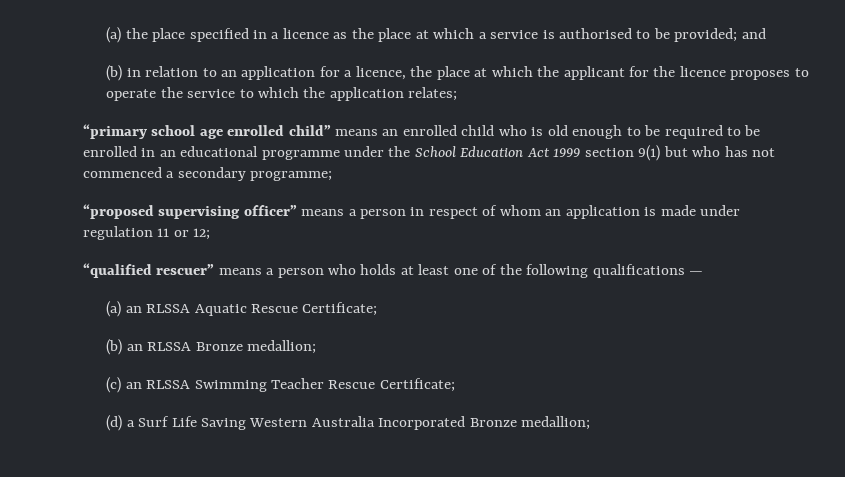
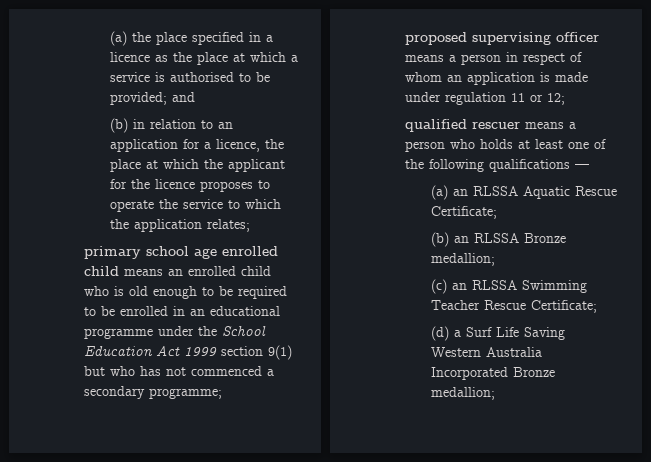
- “primary school age enrolled child” means an enrolled child who is old enough to be required to be enrolled in an educational programme under the School Education Act 1999 section 9(1) but who has not commenced a secondary programme;
+ primary school age enrolled child means an enrolled child who is old enough to be required to be enrolled in an educational programme under the School Education Act 1999 section 9(1) but who has not commenced a secondary programme;
- “proposed supervising officer” means a person in respect of whom an application is made under regulation 11 or 12;
+ proposed supervising officer means a person in respect of whom an application is made under regulation 11 or 12;
- “qualified rescuer” means a person who holds at least one of the following qualifications —
+ qualified rescuer means a person who holds at least one of the following qualifications —

